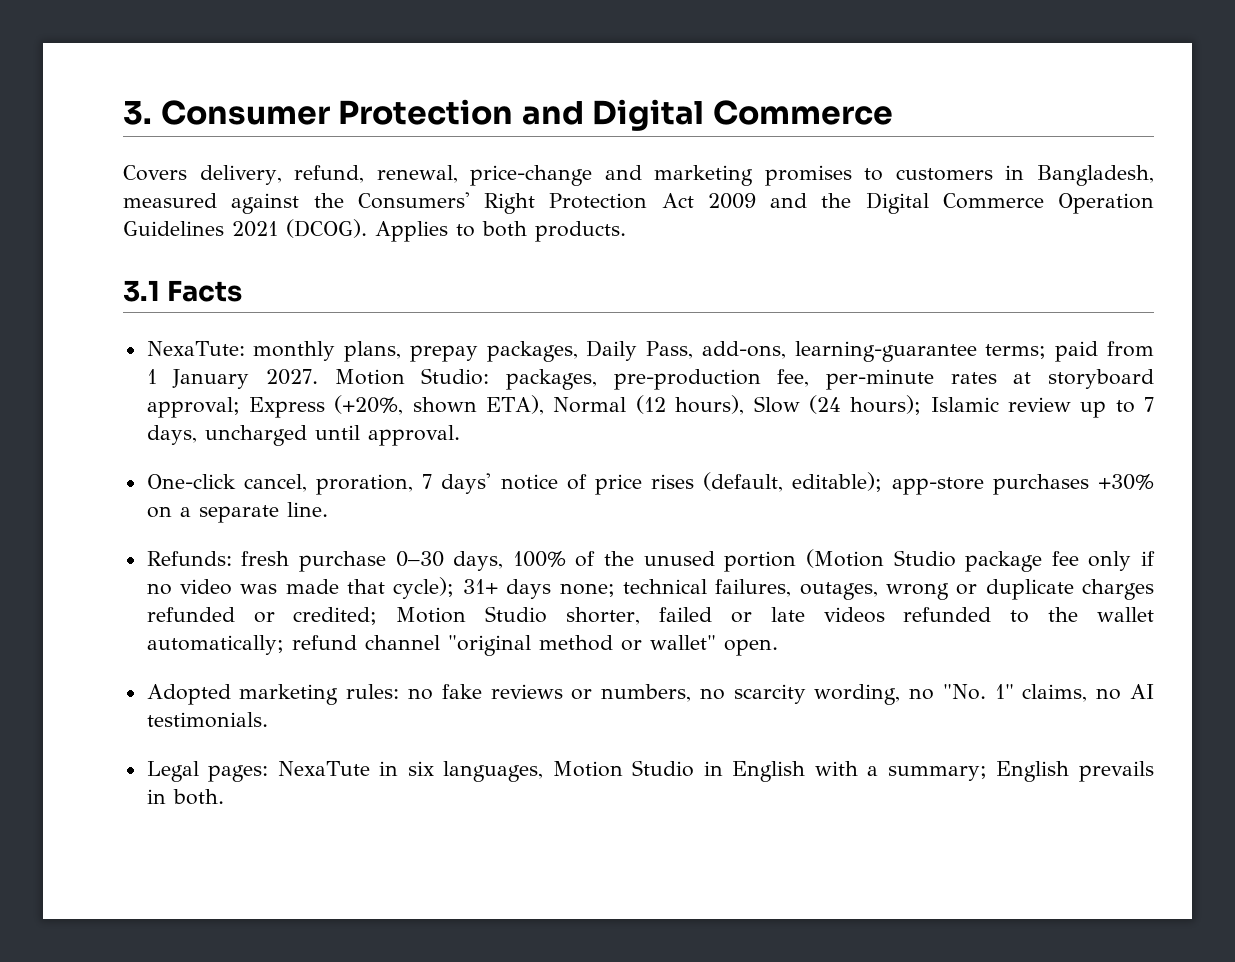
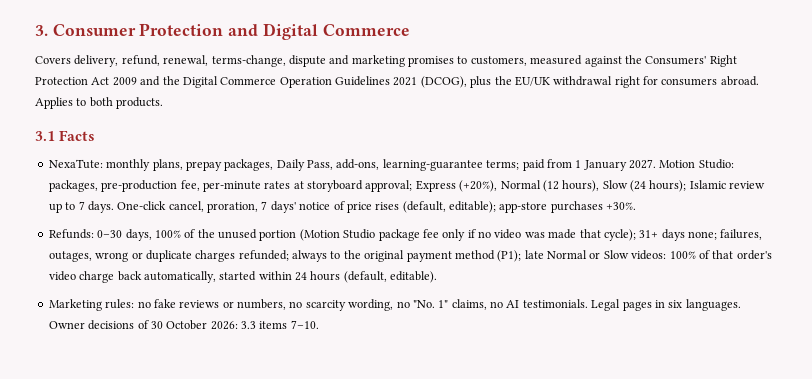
- Covers delivery, refund, renewal, price-change and marketing promises to customers in Bangladesh, measured against the Consumers' Right Protection Act 2009 and the Digital Commerce Operation Guidelines 2021 (DCOG).
+ Covers delivery, refund, renewal, terms-change, dispute and marketing promises to customers, measured against the Consumers' Right Protection Act 2009 and the Digital Commerce Operation Guidelines 2021 (DCOG), plus the EU/UK withdrawal right for consumers abroad.
- Motion Studio: packages, pre-production fee, per-minute rates at storyboard approval; Express (+20%, shown ETA), Normal (12 hours), Slow (24 hours); Islamic review up to 7 days, uncharged until approval.
- One-click cancel, proration, 7 days' notice of price rises (default, editable); app-store purchases +30% on a separate line.
+ Motion Studio: packages, pre-production fee, per-minute rates at storyboard approval; Express (+20%), Normal (12 hours), Slow (24 hours); Islamic review up to 7 days. One-click cancel, proration, 7 days' notice of price rises (default, editable); app-store purchases +30%.
- Refunds: fresh purchase 0–30 days, 100% of the unused portion (Motion Studio package fee only if no video was made that cycle); 31+ days none; technical failures, outages, wrong or duplicate charges refunded or credited; Motion Studio shorter, failed or late videos refunded to the wallet automatically; refund channel "original method or wallet" open.
- Adopted marketing rules: no fake reviews or numbers, no scarcity wording, no "No. 1" claims, no AI testimonials.
- Legal pages: NexaTute in six languages, Motion Studio in English with a summary; English prevails in both.
+ Refunds: 0–30 days, 100% of the unused portion (Motion Studio package fee only if no video was made that cycle); 31+ days none; failures, outages, wrong or duplicate charges refunded; always to the original payment method (P1); late Normal or Slow videos: 100% of that order's video charge back automatically, started within 24 hours (default, editable).
+ Marketing rules: no fake reviews or numbers, no scarcity wording, no "No. 1" claims, no AI testimonials. Legal pages in six languages. Owner decisions of 30 October 2026: 3.3 items 7–10.

